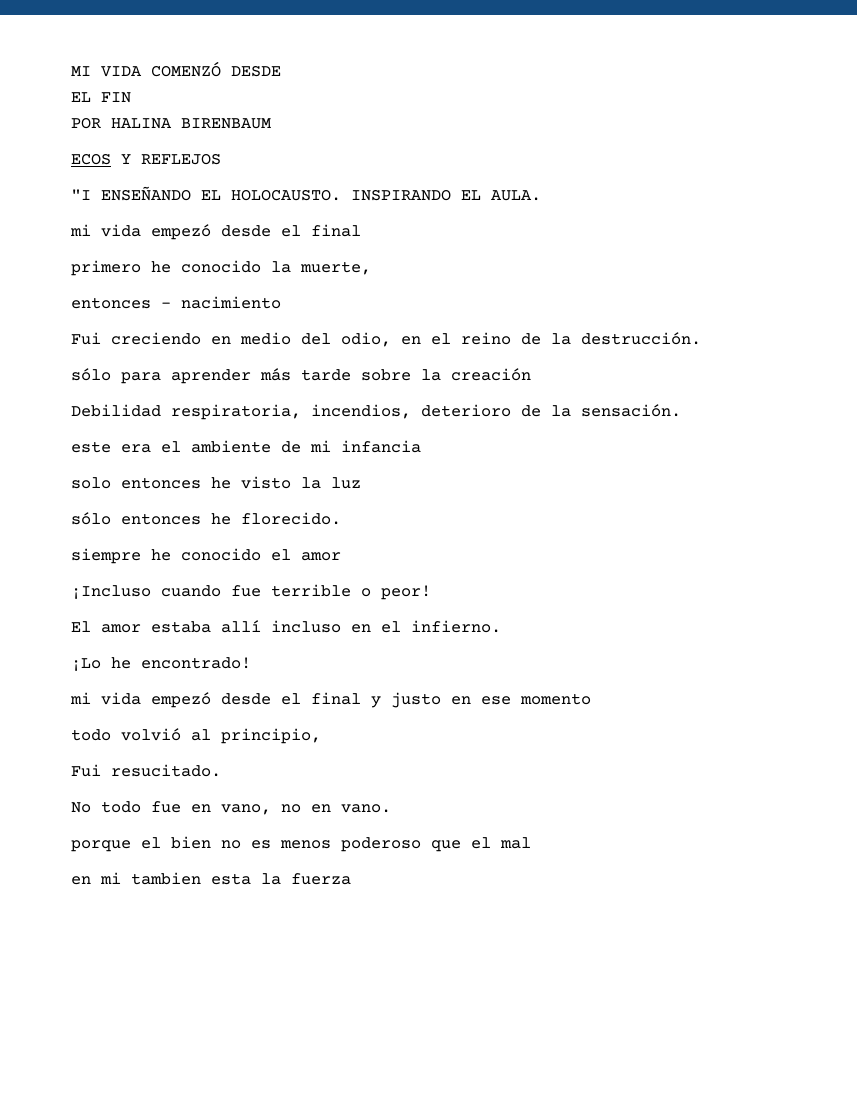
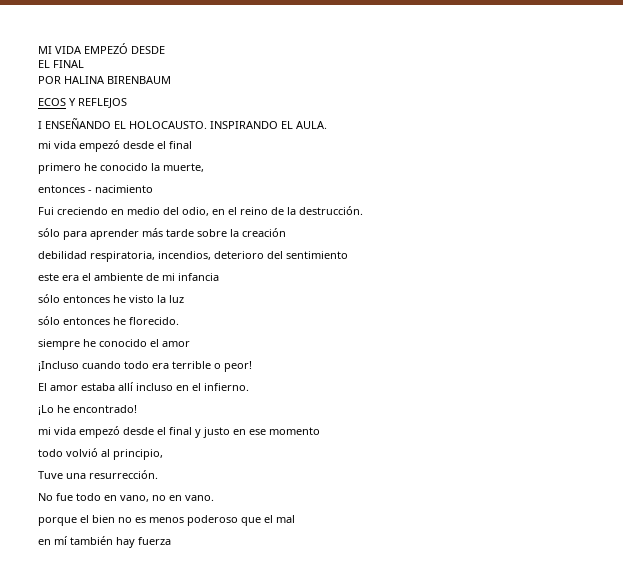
- MI VIDA COMENZÓ DESDE
+ MI VIDA EMPEZÓ DESDE
- EL FIN
+ EL FINAL
- "I ENSEÑANDO EL HOLOCAUSTO.
+ I ENSEÑANDO EL HOLOCAUSTO.
- Debilidad respiratoria, incendios, deterioro de la sensación.
+ debilidad respiratoria, incendios, deterioro del sentimiento
- solo entonces he visto la luz
+ sólo entonces he visto la luz
- ¡Incluso cuando fue terrible o peor!
+ ¡Incluso cuando todo era terrible o peor!
- Fui resucitado.
+ Tuve una resurrección.
- No todo fue en vano, no en vano.
+ No fue todo en vano, no en vano.
- en mi tambien esta la fuerza
+ en mí también hay fuerza

